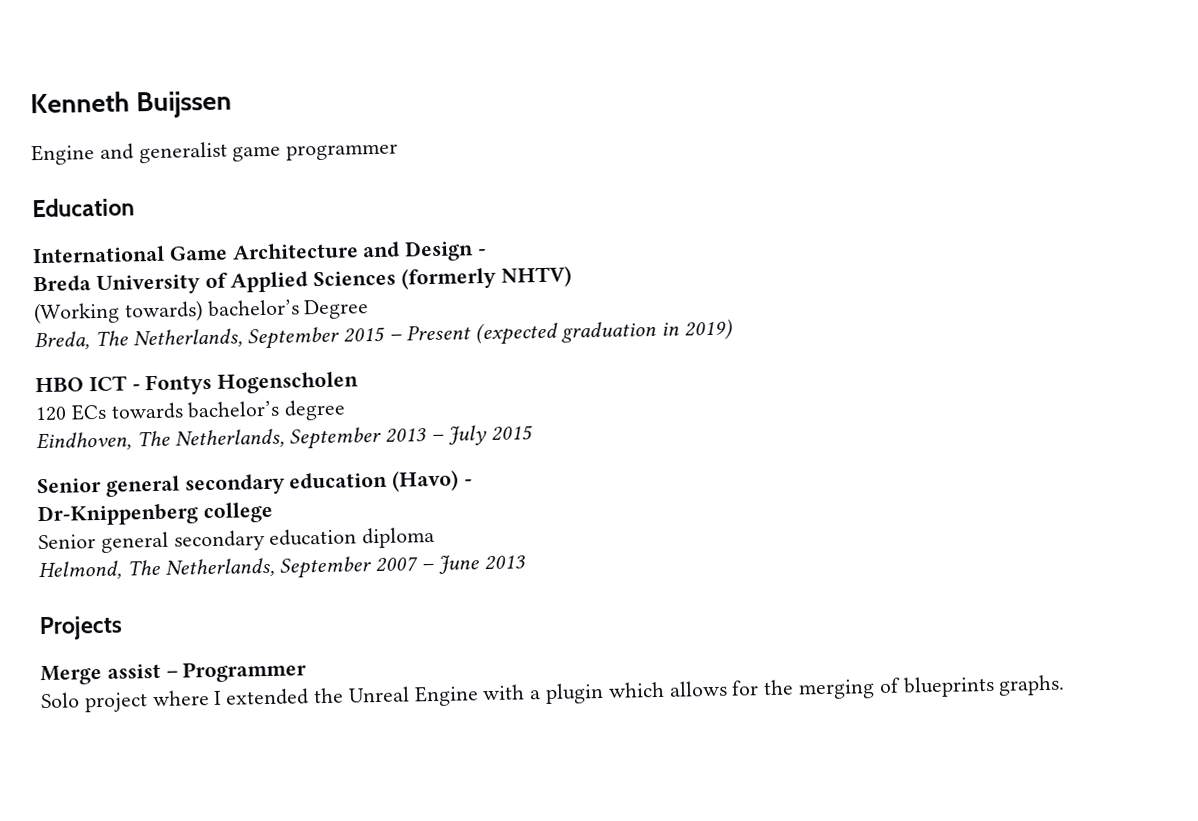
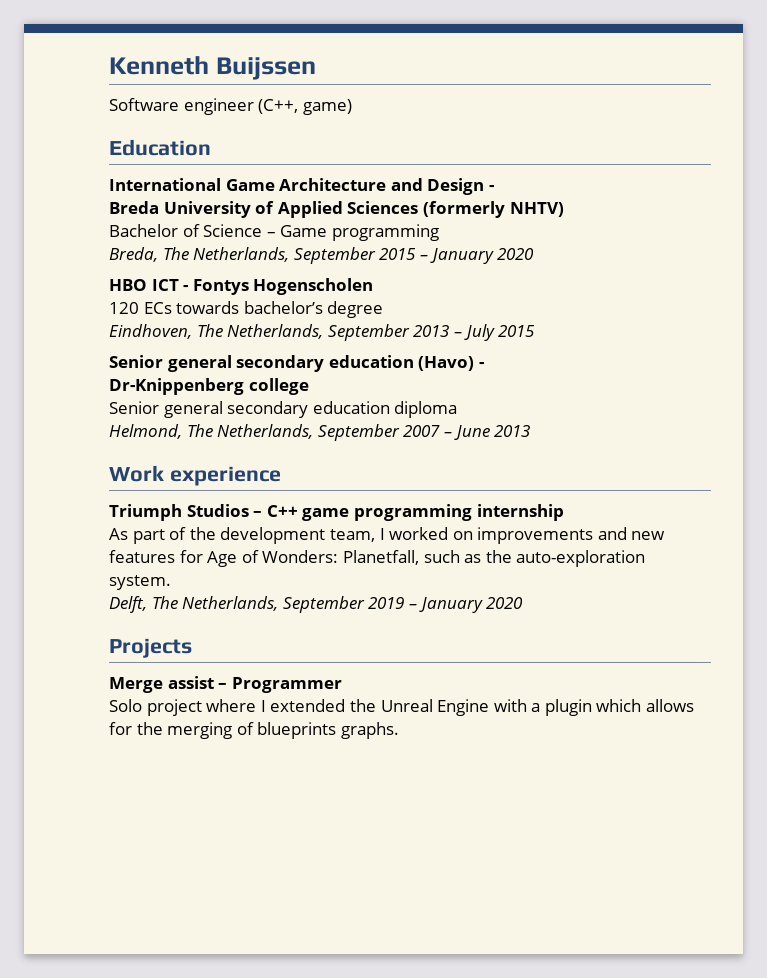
- Engine and generalist game programmer
+ Software engineer (C++, game)
- (Working towards) bachelor’s Degree
+ Bachelor of Science – Game programming
- Breda, The Netherlands, September 2015 – Present (expected graduation in 2019)
+ Breda, The Netherlands, September 2015 – January 2020
+ Work experience
+ Triumph Studios – C++ game programming internship
+ As part of the development team, I worked on improvements and new features for Age of Wonders: Planetfall, such as the auto-exploration system.
+ Delft, The Netherlands, September 2019 – January 2020

